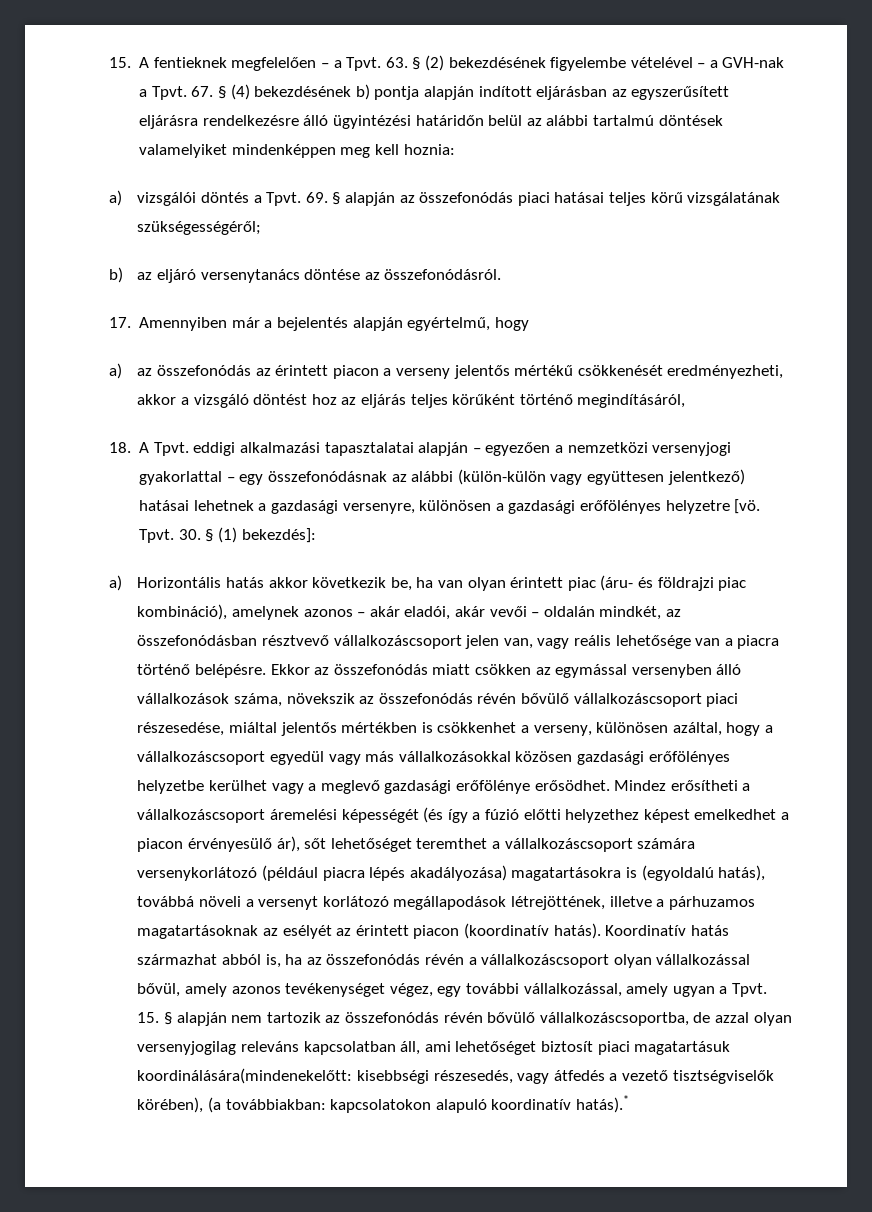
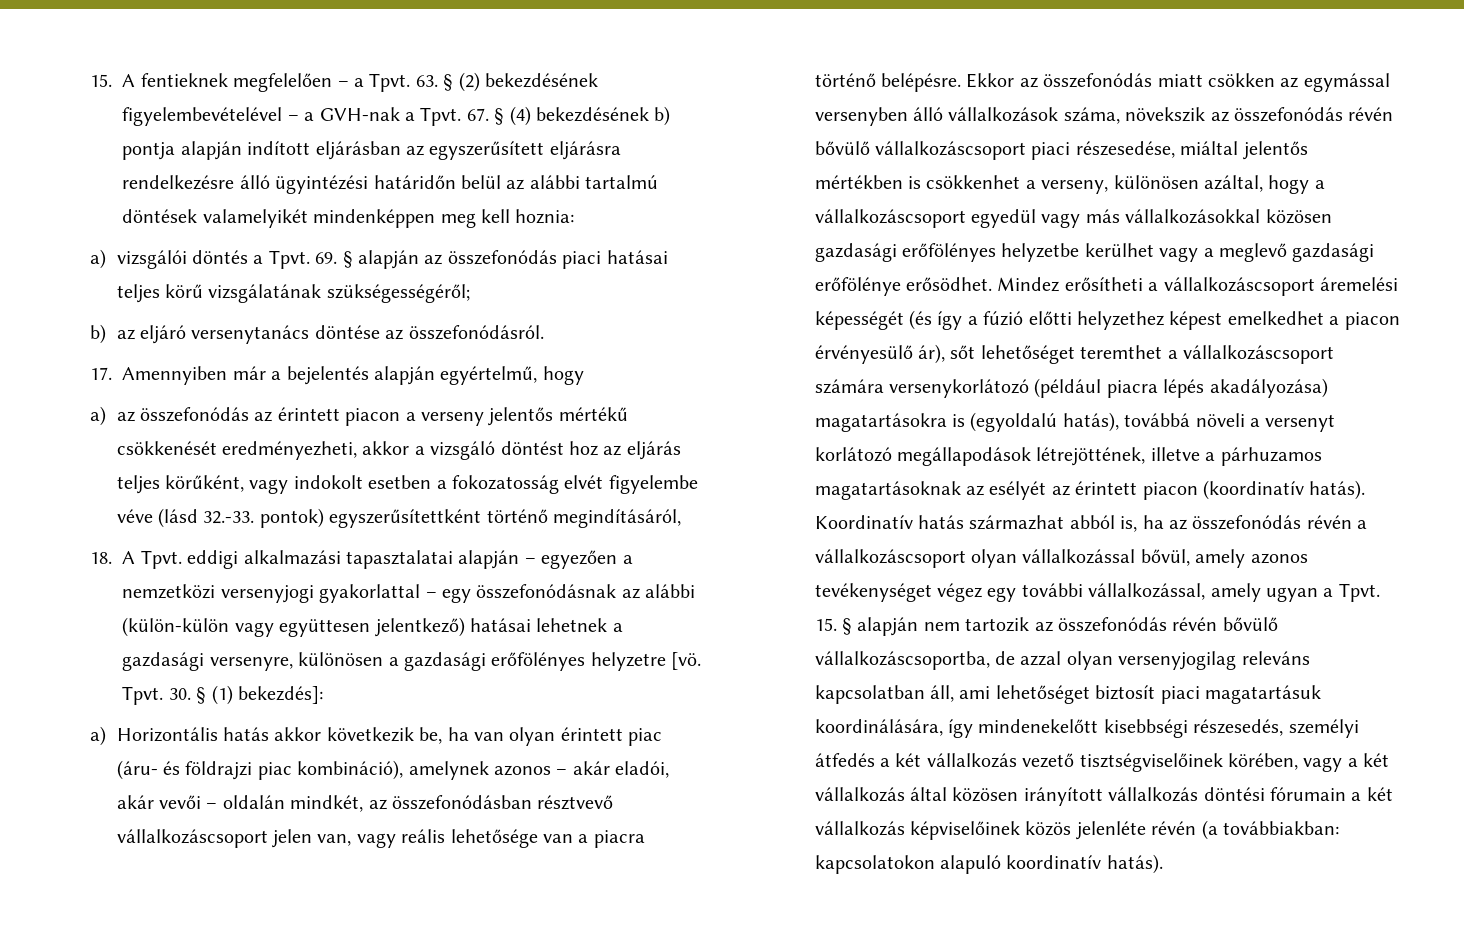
- 63. § (2) bekezdésének figyelembe vételével – a GVH-nak a Tpvt.
+ 63. § (2) bekezdésének figyelembevételével – a GVH-nak a Tpvt.
- 67. § (4) bekezdésének b) pontja alapján indított eljárásban az egyszerűsített eljárásra rendelkezésre álló ügyintézési határidőn belül az alábbi tartalmú döntések valamelyiket mindenképpen meg kell hoznia:
+ 67. § (4) bekezdésének b) pontja alapján indított eljárásban az egyszerűsített eljárásra rendelkezésre álló ügyintézési határidőn belül az alábbi tartalmú döntések valamelyikét mindenképpen meg kell hoznia:
- a) az összefonódás az érintett piacon a verseny jelentős mértékű csökkenését eredményezheti, akkor a vizsgáló döntést hoz az eljárás teljes körűként történő megindításáról,
+ a) az összefonódás az érintett piacon a verseny jelentős mértékű csökkenését eredményezheti, akkor a vizsgáló döntést hoz az eljárás teljes körűként, vagy indokolt esetben a fokozatosság elvét figyelembe véve (lásd 32.-33. pontok) egyszerűsítettként történő megindításáról,
- Koordinatív hatás származhat abból is, ha az összefonódás révén a vállalkozáscsoport olyan vállalkozással bővül, amely azonos tevékenységet végez, egy további vállalkozással, amely ugyan a Tpvt.
+ Koordinatív hatás származhat abból is, ha az összefonódás révén a vállalkozáscsoport olyan vállalkozással bővül, amely azonos tevékenységet végez egy további vállalkozással, amely ugyan a Tpvt.
- 15. § alapján nem tartozik az összefonódás révén bővülő vállalkozáscsoportba, de azzal olyan versenyjogilag releváns kapcsolatban áll, ami lehetőséget biztosít piaci magatartásuk koordinálására(mindenekelőtt: kisebbségi részesedés, vagy átfedés a vezető tisztségviselők körében), (a továbbiakban: kapcsolatokon alapuló koordinatív hatás).*
+ 15. § alapján nem tartozik az összefonódás révén bővülő vállalkozáscsoportba, de azzal olyan versenyjogilag releváns kapcsolatban áll, ami lehetőséget biztosít piaci magatartásuk koordinálására, így mindenekelőtt kisebbségi részesedés, személyi átfedés a két vállalkozás vezető tisztségviselőinek körében, vagy a két vállalkozás által közösen irányított vállalkozás döntési fórumain a két vállalkozás képviselőinek közös jelenléte révén (a továbbiakban: kapcsolatokon alapuló koordinatív hatás).

